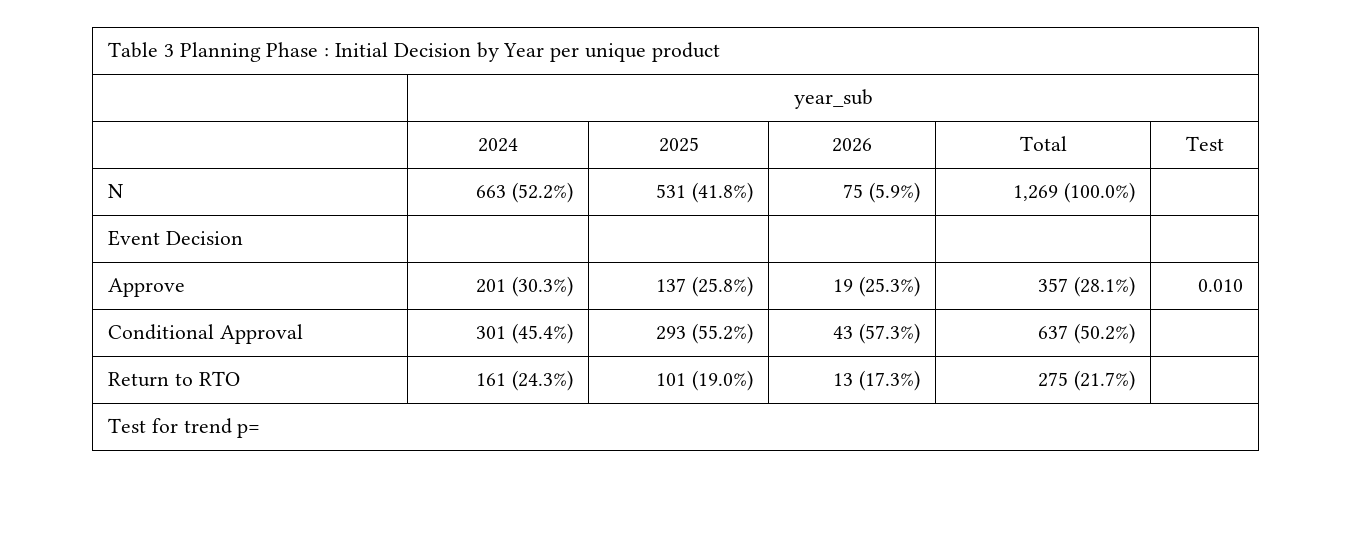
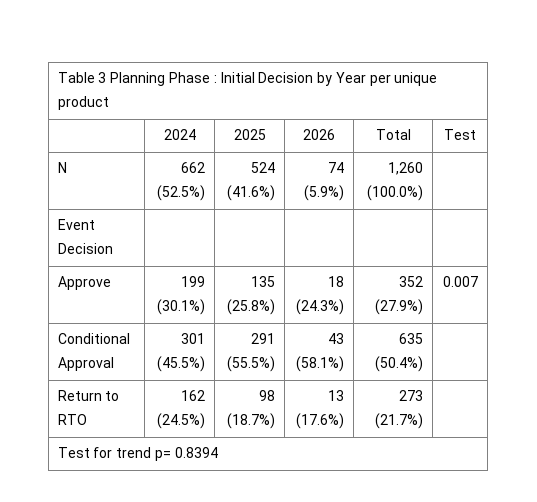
- | year_sub
- N | 663 (52.2%) | 531 (41.8%) | 75 (5.9%) | 1,269 (100.0%) |
+ N | 662 (52.5%) | 524 (41.6%) | 74 (5.9%) | 1,260 (100.0%) |
- Approve | 201 (30.3%) | 137 (25.8%) | 19 (25.3%) | 357 (28.1%) | 0.010
- Conditional Approval | 301 (45.4%) | 293 (55.2%) | 43 (57.3%) | 637 (50.2%) |
+ Approve | 199 (30.1%) | 135 (25.8%) | 18 (24.3%) | 352 (27.9%) | 0.007
+ Conditional Approval | 301 (45.5%) | 291 (55.5%) | 43 (58.1%) | 635 (50.4%) |
- Return to RTO | 161 (24.3%) | 101 (19.0%) | 13 (17.3%) | 275 (21.7%) |
+ Return to RTO | 162 (24.5%) | 98 (18.7%) | 13 (17.6%) | 273 (21.7%) |
- Test for trend p=
+ Test for trend p= 0.8394

